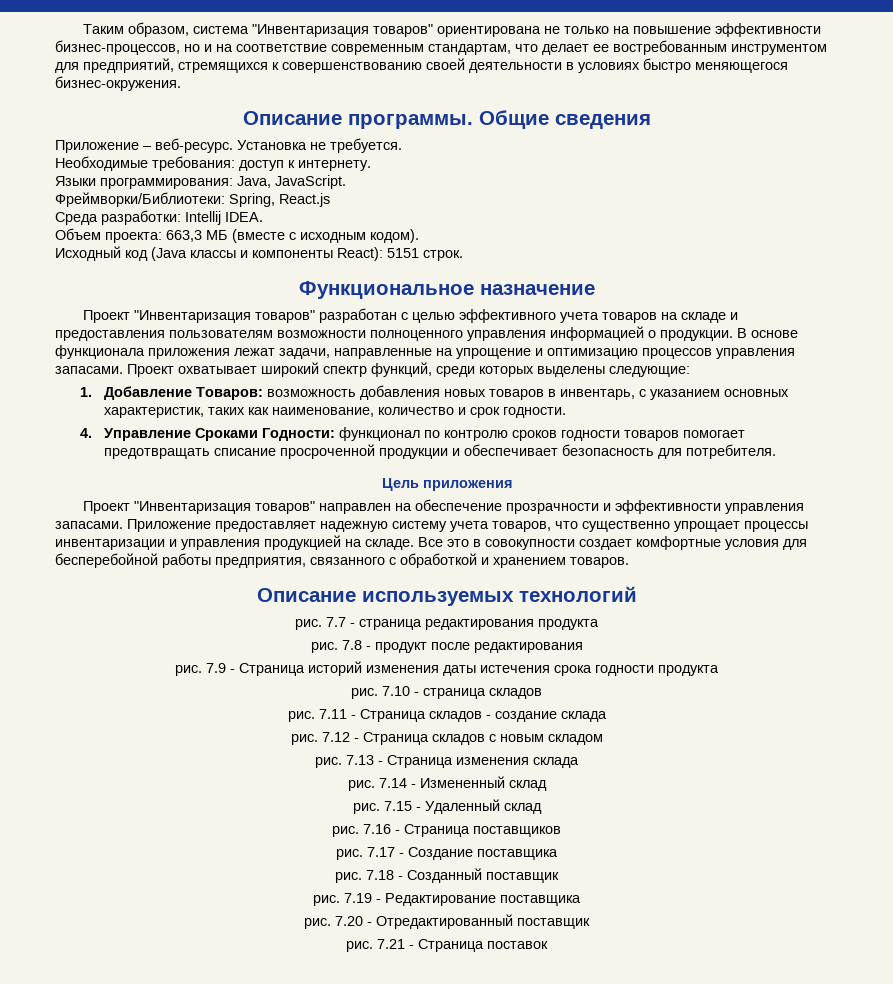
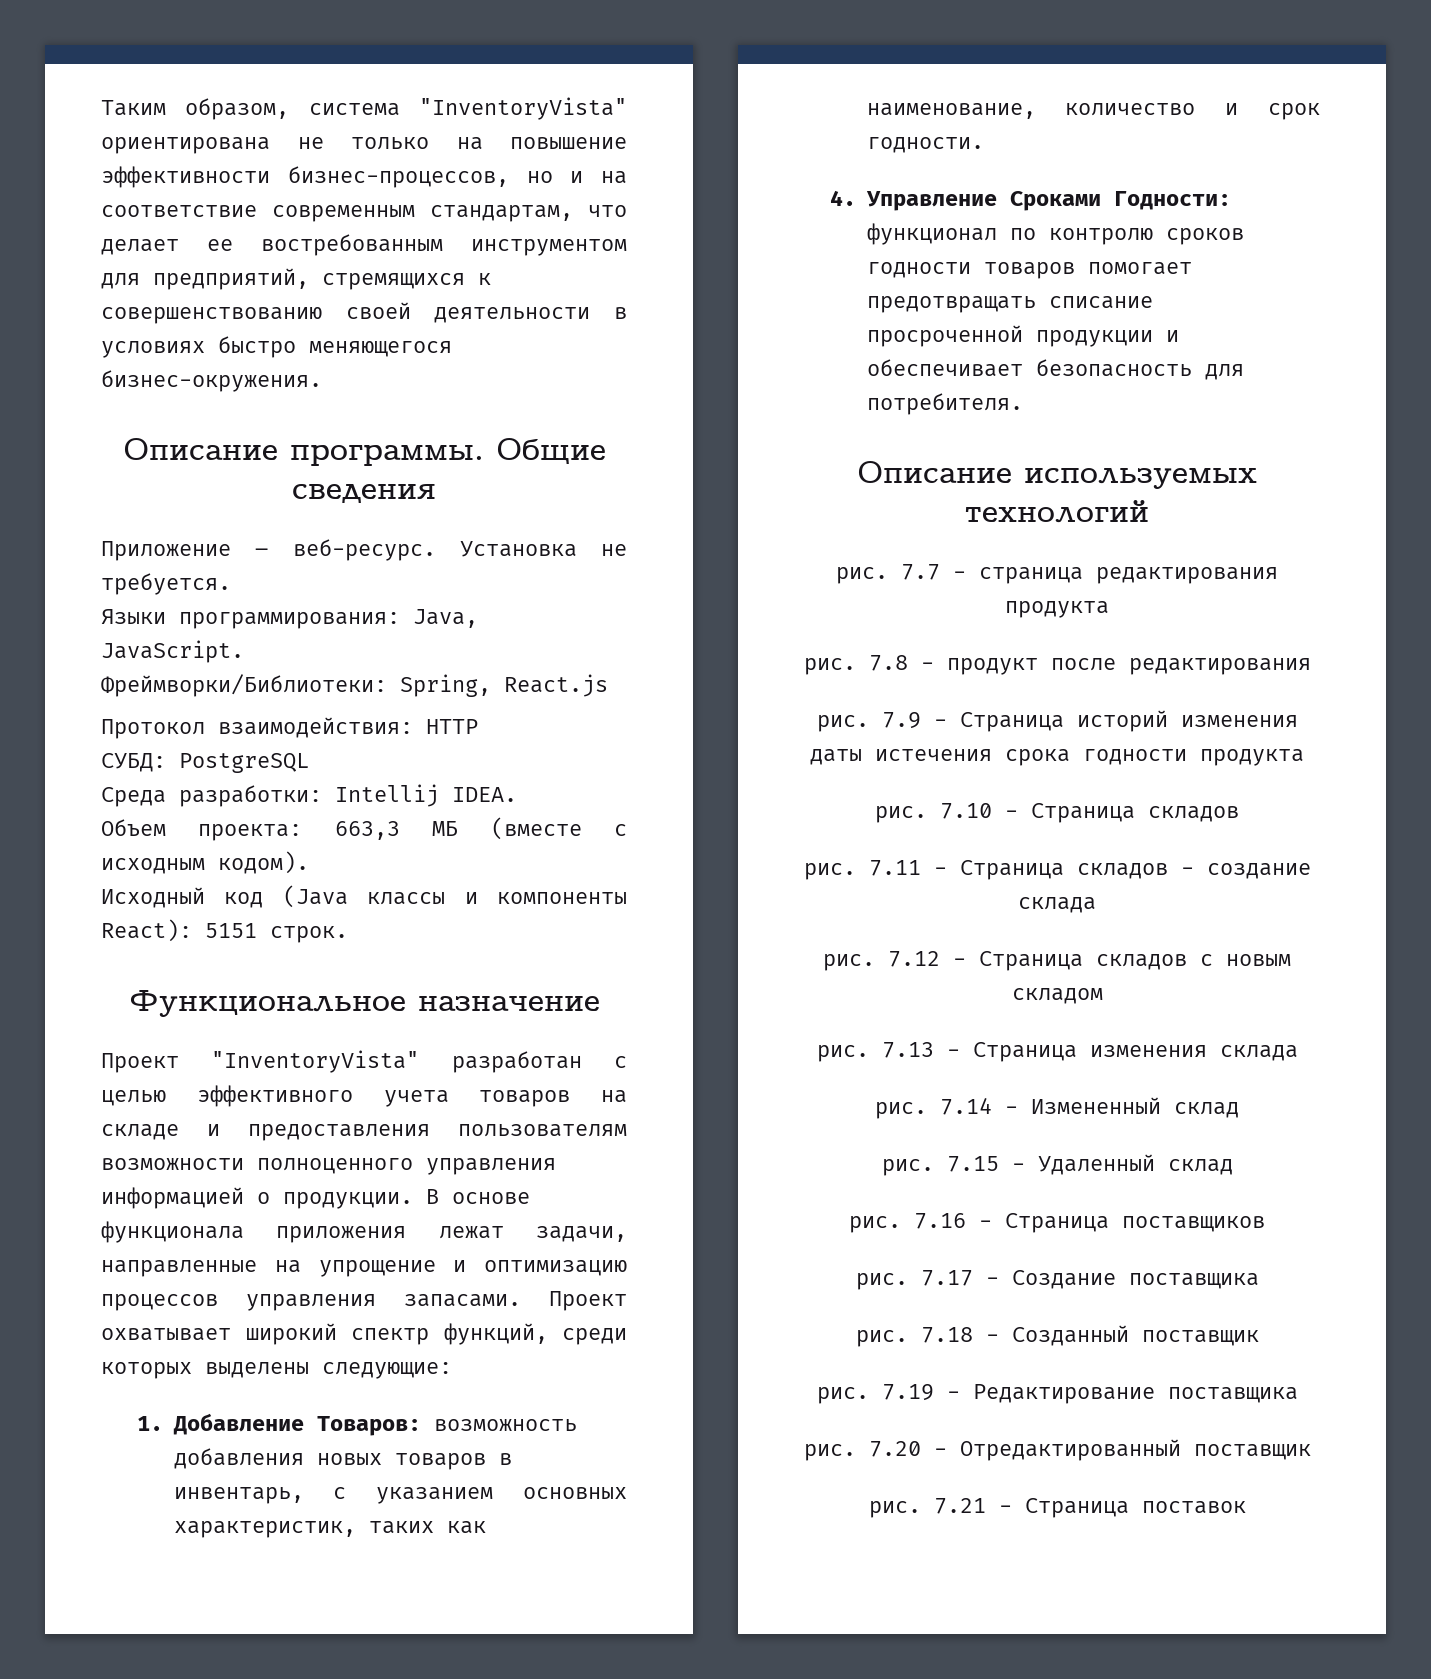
- Таким образом, система "Инвентаризация товаров" ориентирована не только на повышение эффективности бизнес-процессов, но и на соответствие современным стандартам, что делает ее востребованным инструментом для предприятий, стремящихся к совершенствованию своей деятельности в условиях быстро меняющегося бизнес-окружения.
+ Таким образом, система "InventoryVista" ориентирована не только на повышение эффективности бизнес-процессов, но и на соответствие современным стандартам, что делает ее востребованным инструментом для предприятий, стремящихся к совершенствованию своей деятельности в условиях быстро меняющегося бизнес-окружения.
- Необходимые требования: доступ к интернету.
+ Протокол взаимодействия: HTTP
+ СУБД: PostgreSQL
- Проект "Инвентаризация товаров" разработан с целью эффективного учета товаров на складе и предоставления пользователям возможности полноценного управления информацией о продукции.
+ Проект "InventoryVista" разработан с целью эффективного учета товаров на складе и предоставления пользователям возможности полноценного управления информацией о продукции.
- Цель приложения
- Проект "Инвентаризация товаров" направлен на обеспечение прозрачности и эффективности управления запасами. Приложение предоставляет надежную систему учета товаров, что существенно упрощает процессы инвентаризации и управления продукцией на складе. Все это в совокупности создает комфортные условия для бесперебойной работы предприятия, связанного с обработкой и хранением товаров.
- 7.10 - страница складов
+ 7.10 - Cтраница складов

